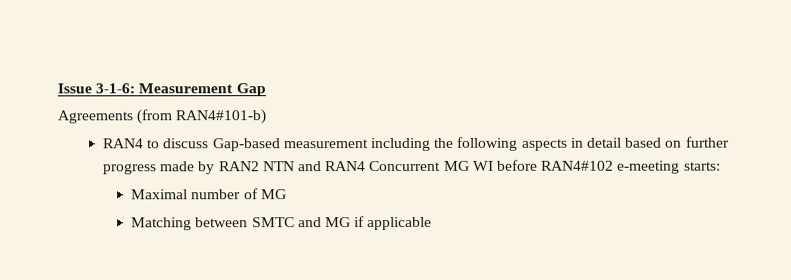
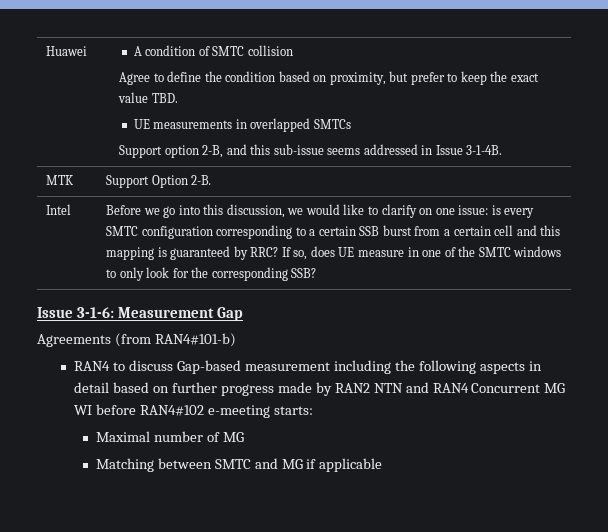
+ Huawei | A condition of SMTC collision
+ Agree to define the condition based on proximity, but prefer to keep the exact value TBD.
+ UE measurements in overlapped SMTCs
+ Support option 2-B, and this sub-issue seems addressed in Issue 3-1-4B.
+ MTK | Support Option 2-B.
+ Intel | Before we go into this discussion, we would like to clarify on one issue: is every SMTC configuration corresponding to a certain SSB burst from a certain cell and this mapping is guaranteed by RRC? If so, does UE measure in one of the SMTC windows to only look for the corresponding SSB?

